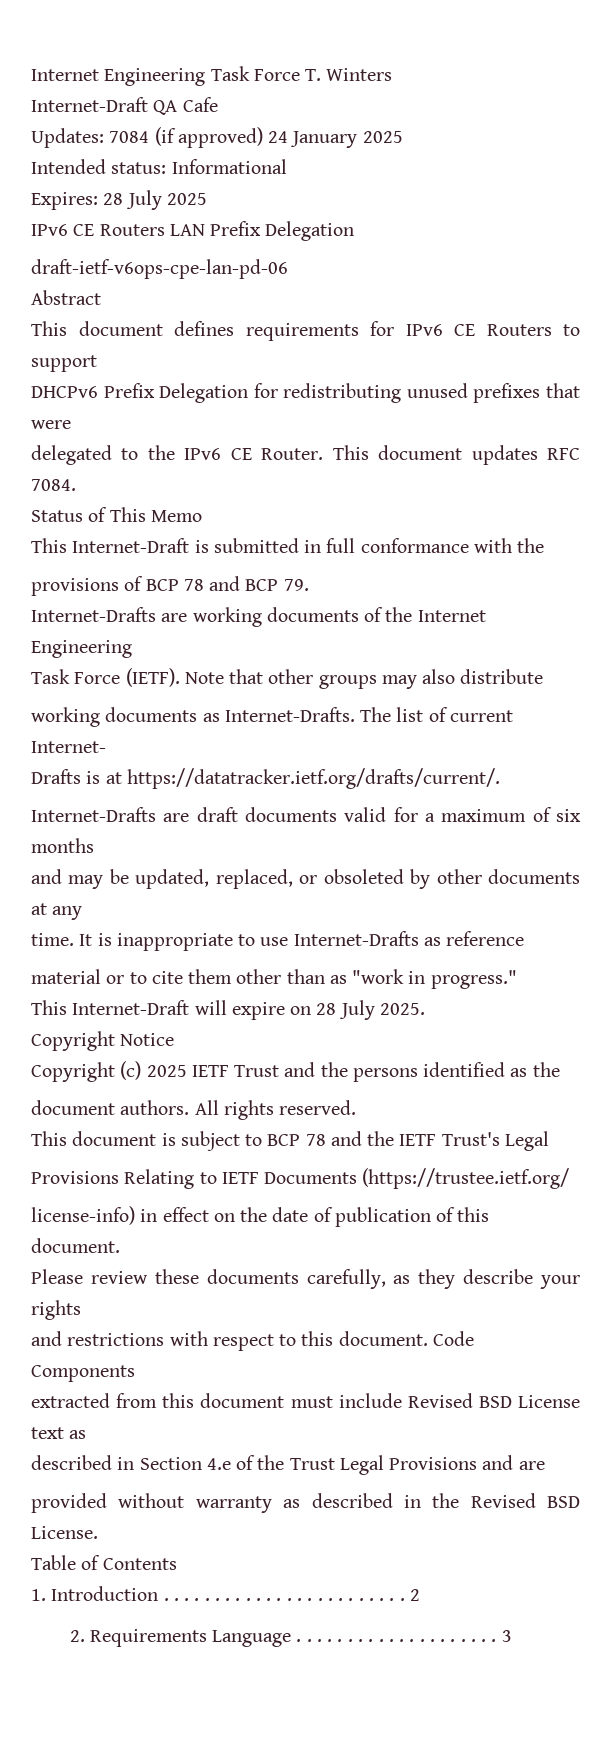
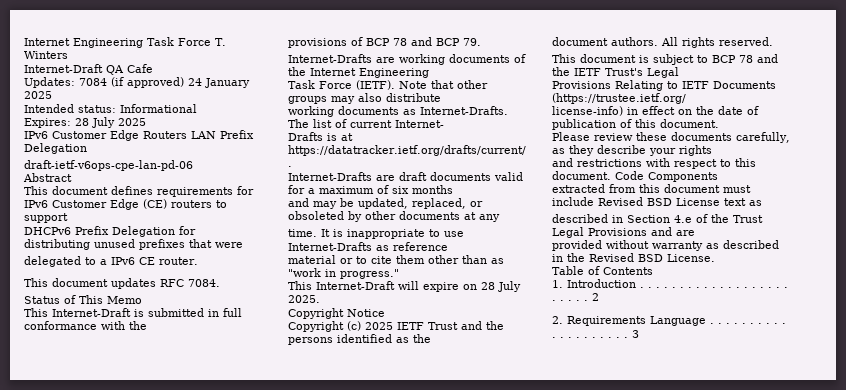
- IPv6 CE Routers LAN Prefix Delegation
+ IPv6 Customer Edge Routers LAN Prefix Delegation
- This document defines requirements for IPv6 CE Routers to support
+ This document defines requirements for IPv6 Customer Edge (CE) routers to support
- DHCPv6 Prefix Delegation for redistributing unused prefixes that were
+ DHCPv6 Prefix Delegation for distributing unused prefixes that were
- delegated to the IPv6 CE Router. This document updates RFC 7084.
+ delegated to a IPv6 CE router.
+ This document updates RFC 7084.

